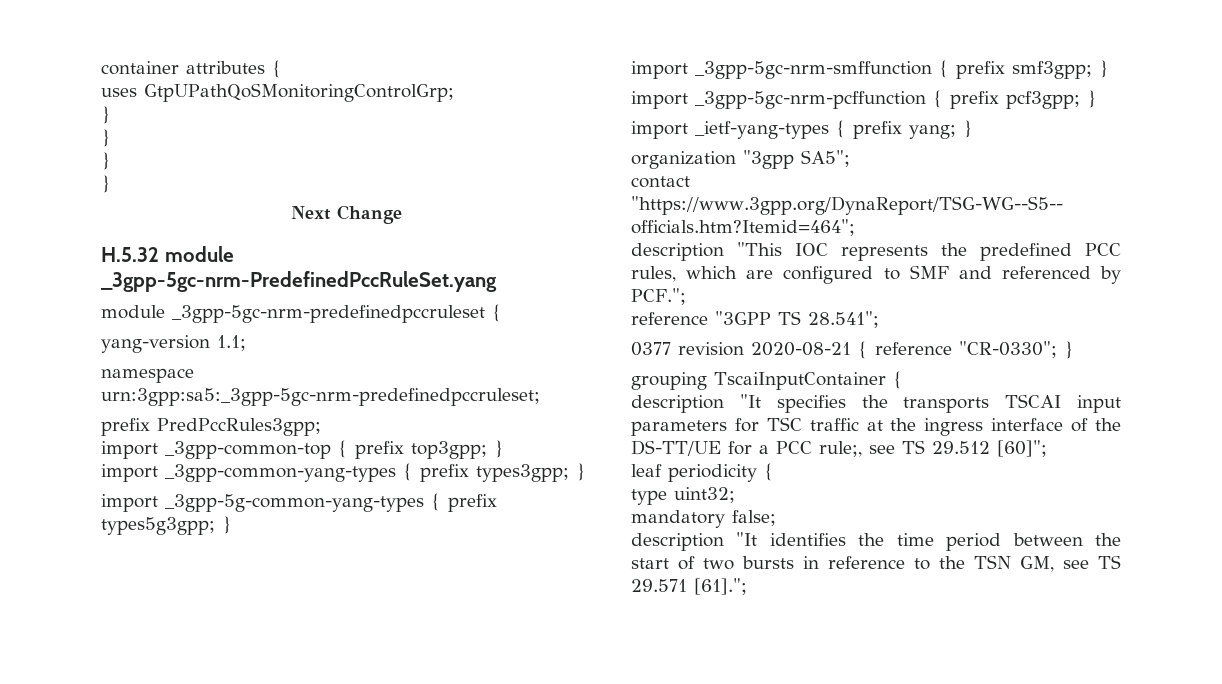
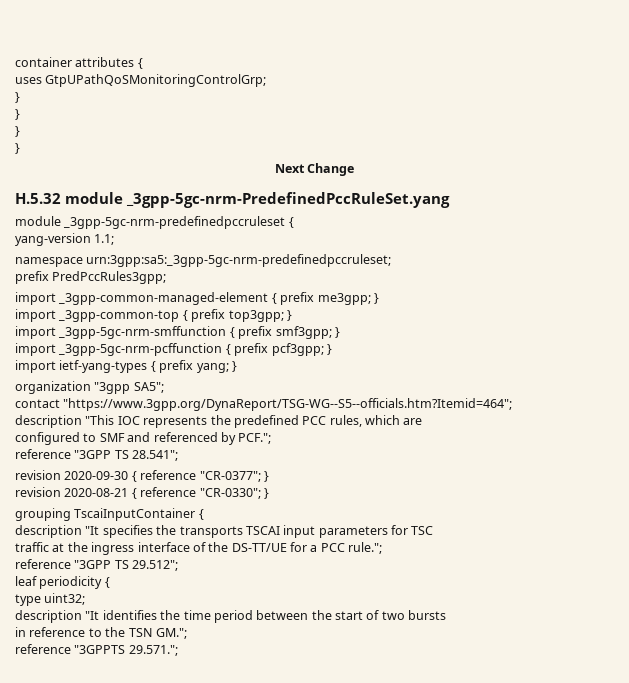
+ import _3gpp-common-managed-element { prefix me3gpp; }
- import _3gpp-common-yang-types { prefix types3gpp; }
- import _3gpp-5g-common-yang-types { prefix types5g3gpp; }
- import _ietf-yang-types { prefix yang; }
+ import ietf-yang-types { prefix yang; }
- description "This IOC represents the predefined PCC rules, which are configured to SMF and referenced by PCF.";
+ description "This IOC represents the predefined PCC rules, which are
+ configured to SMF and referenced by PCF.";
- 0377 revision 2020-08-21 { reference "CR-0330"; }
+ revision 2020-09-30 { reference "CR-0377"; }
+ revision 2020-08-21 { reference "CR-0330"; }
- description "It specifies the transports TSCAI input parameters for TSC traffic at the ingress interface of the DS-TT/UE for a PCC rule;, see TS 29.512 [60]";
+ description "It specifies the transports TSCAI input parameters for TSC
+ traffic at the ingress interface of the DS-TT/UE for a PCC rule.";
+ reference "3GPP TS 29.512";
- mandatory false;
- description "It identifies the time period between the start of two bursts in reference to the TSN GM, see TS 29.571 [61].";
+ description "It identifies the time period between the start of two bursts
+ in reference to the TSN GM.";
+ reference "3GPPTS 29.571.";

